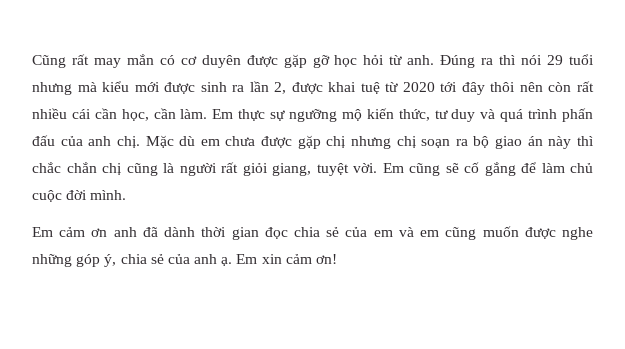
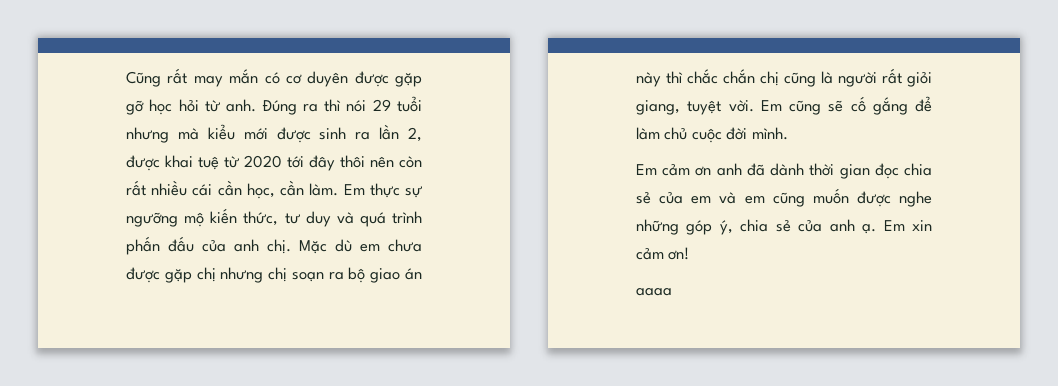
+ aaaa

